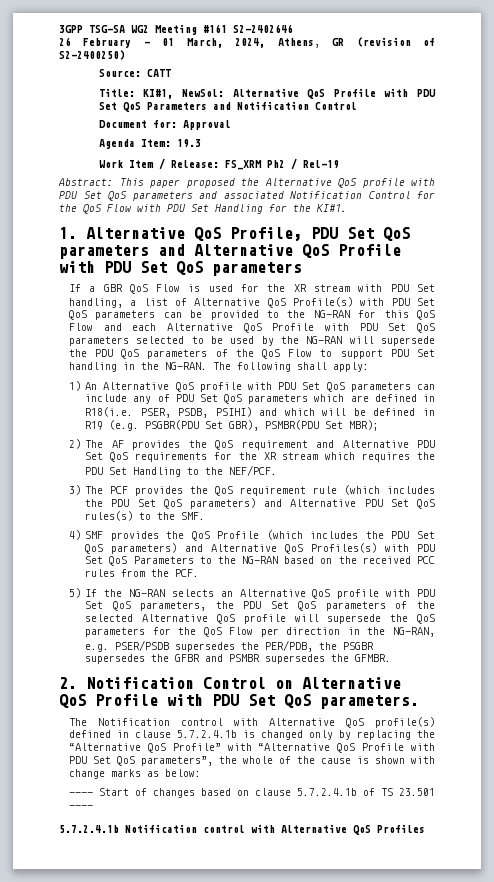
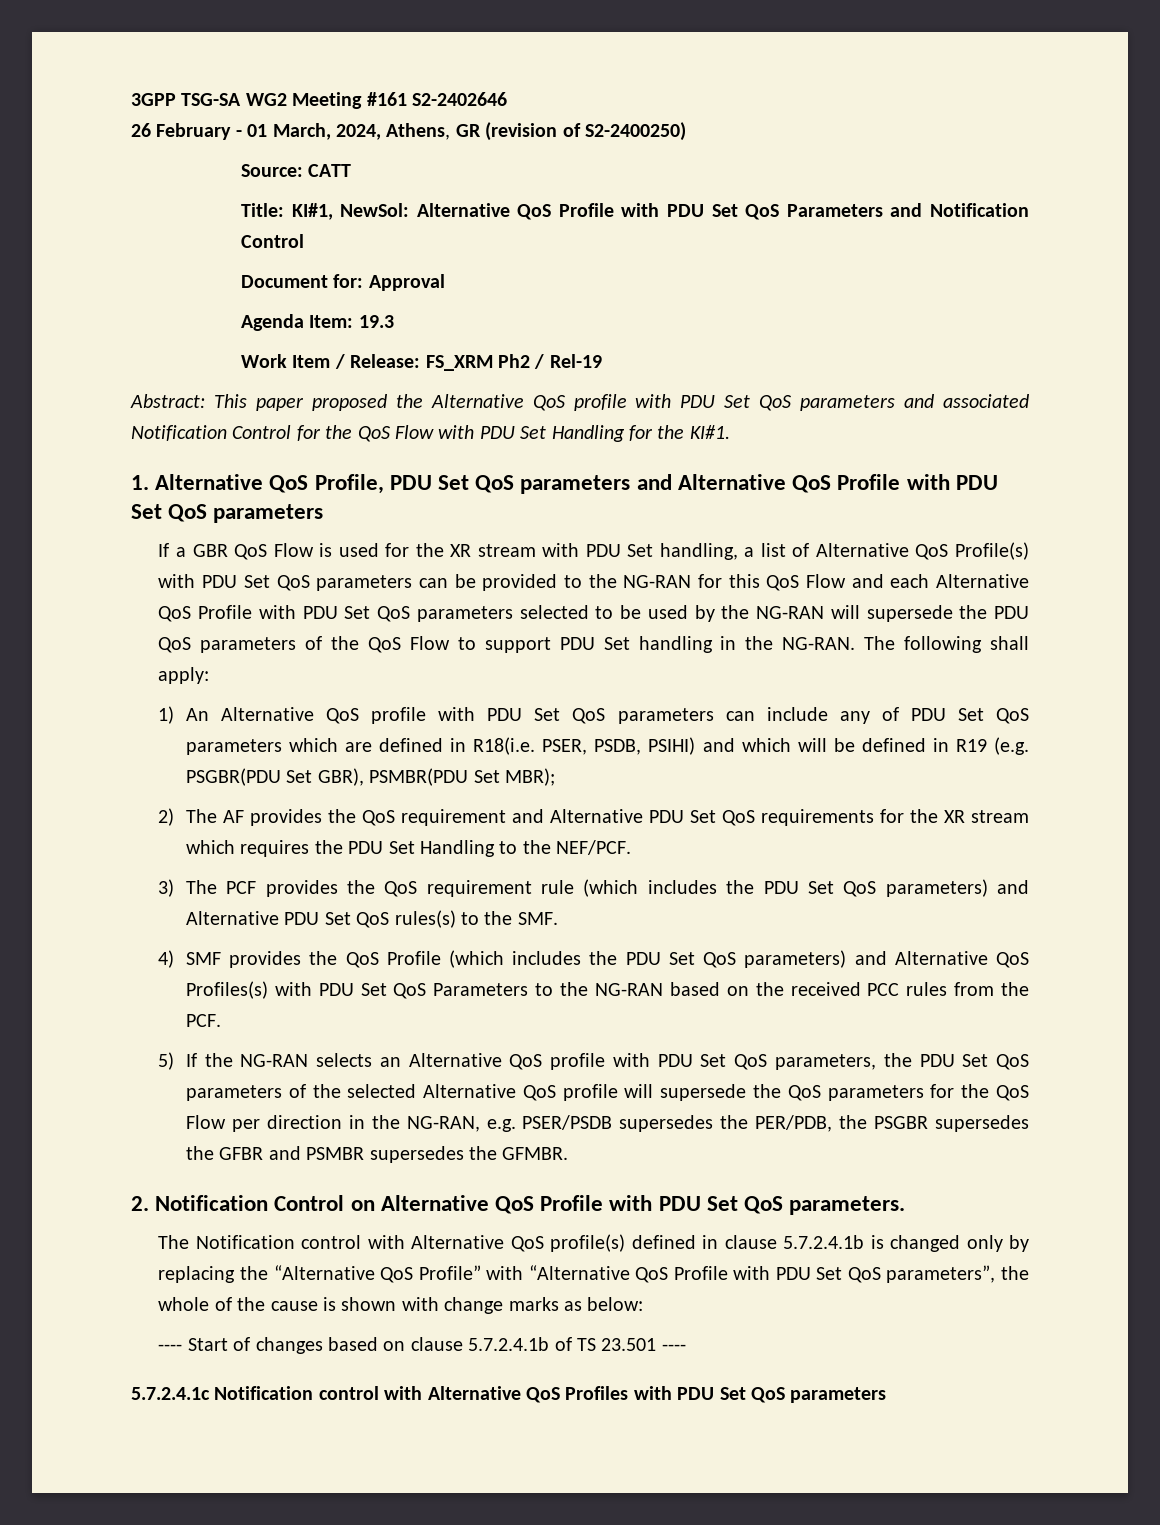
- 5.7.2.4.1b Notification control with Alternative QoS Profiles
+ 5.7.2.4.1c Notification control with Alternative QoS Profiles with PDU Set QoS parameters

